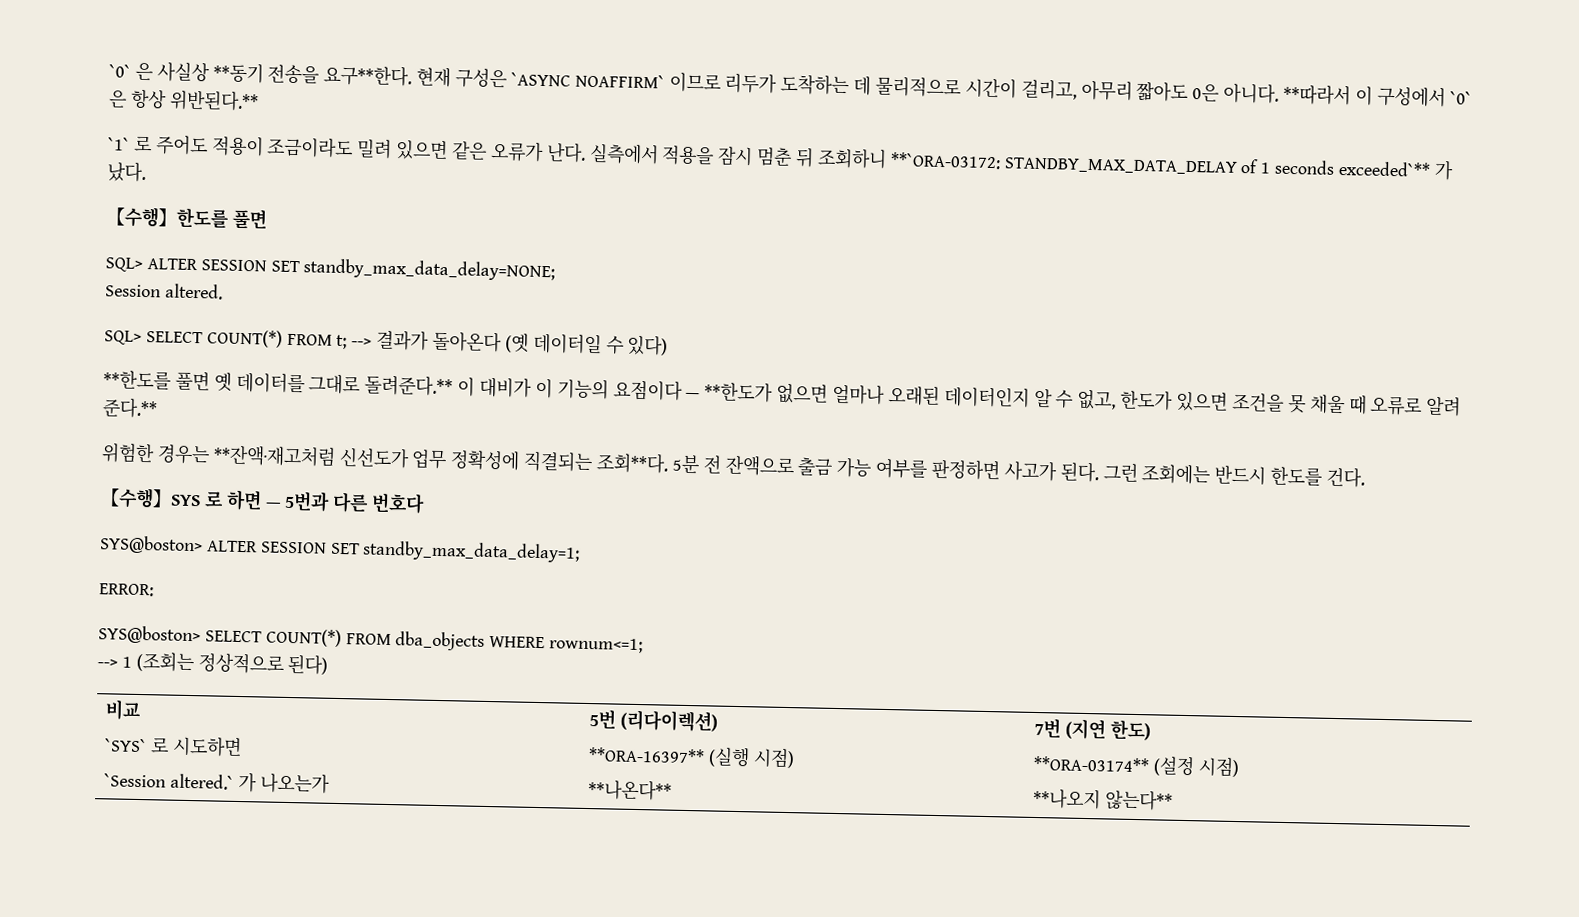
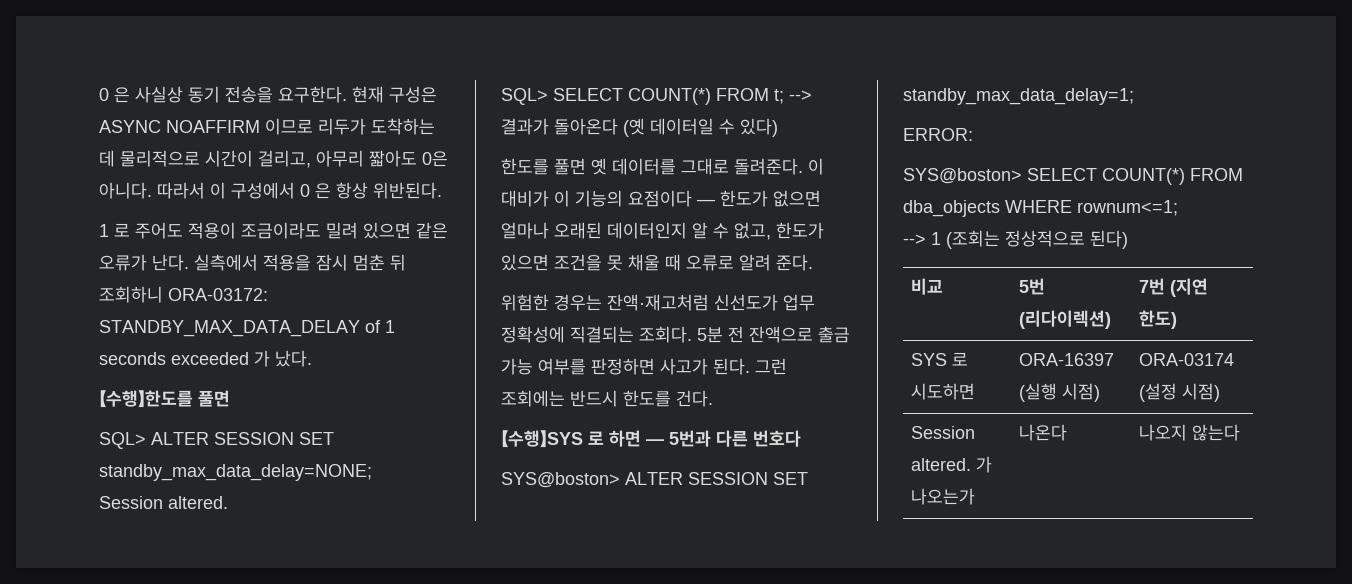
- `0` 은 사실상 **동기 전송을 요구**한다. 현재 구성은 `ASYNC NOAFFIRM` 이므로 리두가 도착하는 데 물리적으로 시간이 걸리고, 아무리 짧아도 0은 아니다.
+ 0 은 사실상 동기 전송을 요구한다. 현재 구성은 ASYNC NOAFFIRM 이므로 리두가 도착하는 데 물리적으로 시간이 걸리고, 아무리 짧아도 0은 아니다.
- **따라서 이 구성에서 `0` 은 항상 위반된다.**
- `1` 로 주어도 적용이 조금이라도 밀려 있으면 같은 오류가 난다.
+ 따라서 이 구성에서 0 은 항상 위반된다.
+ 1 로 주어도 적용이 조금이라도 밀려 있으면 같은 오류가 난다.
- 실측에서 적용을 잠시 멈춘 뒤 조회하니 **`ORA-03172: STANDBY_MAX_DATA_DELAY of 1 seconds exceeded`** 가 났다.
+ 실측에서 적용을 잠시 멈춘 뒤 조회하니 ORA-03172: STANDBY_MAX_DATA_DELAY of 1 seconds exceeded 가 났다.
- **한도를 풀면 옛 데이터를 그대로 돌려준다.** 이 대비가 이 기능의 요점이다 — **한도가 없으면 얼마나 오래된 데이터인지 알 수 없고, 한도가 있으면 조건을 못 채울 때 오류로 알려 준다.**
+ 한도를 풀면 옛 데이터를 그대로 돌려준다. 이 대비가 이 기능의 요점이다 — 한도가 없으면 얼마나 오래된 데이터인지 알 수 없고, 한도가 있으면 조건을 못 채울 때 오류로 알려 준다.
- 위험한 경우는 **잔액·재고처럼 신선도가 업무 정확성에 직결되는 조회**다.
+ 위험한 경우는 잔액·재고처럼 신선도가 업무 정확성에 직결되는 조회다.
- `SYS` 로 시도하면 | **ORA-16397** (실행 시점) | **ORA-03174** (설정 시점)
+ SYS 로 시도하면 | ORA-16397 (실행 시점) | ORA-03174 (설정 시점)
- `Session altered.` 가 나오는가 | **나온다** | **나오지 않는다**
+ Session altered. 가 나오는가 | 나온다 | 나오지 않는다

